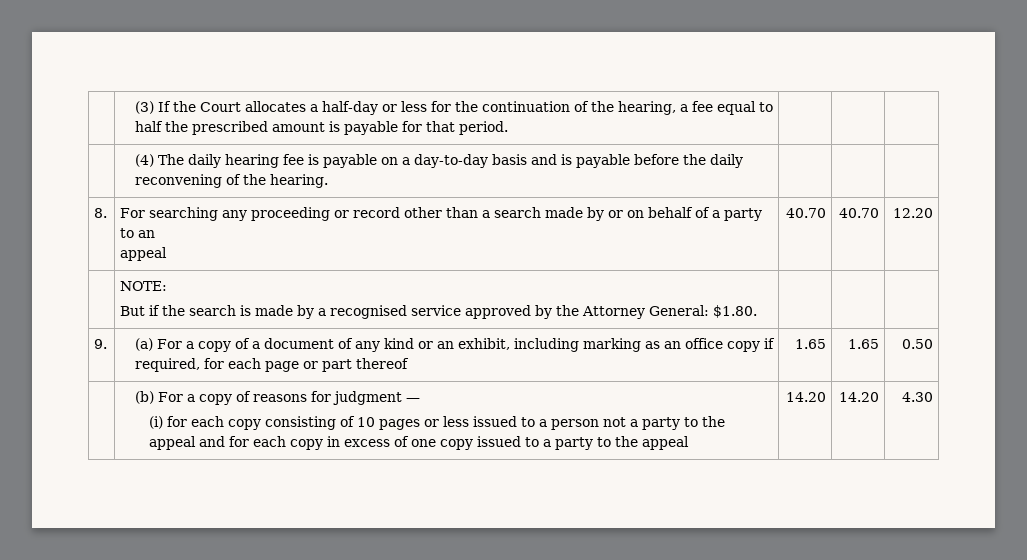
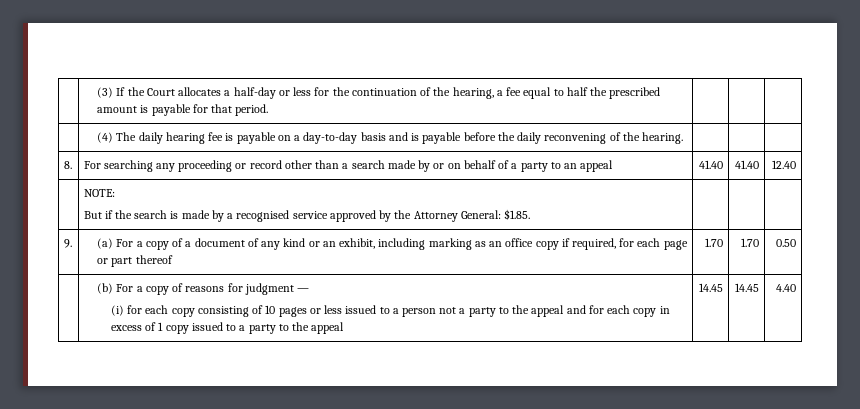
- 8. | For searching any proceeding or record other than a search made by or on behalf of a party to an
- appeal | 40.70 | 40.70 | 12.20
+ 8. | For searching any proceeding or record other than a search made by or on behalf of a party to an appeal | 41.40 | 41.40 | 12.40
  | NOTE:
- But if the search is made by a recognised service approved by the Attorney General: $1.80. | | |
+ But if the search is made by a recognised service approved by the Attorney General: $1.85. | | |
- 9. | (a) For a copy of a document of any kind or an exhibit, including marking as an office copy if required, for each page or part thereof | 1.65 | 1.65 | 0.50
+ 9. | (a) For a copy of a document of any kind or an exhibit, including marking as an office copy if required, for each page or part thereof | 1.70 | 1.70 | 0.50
- (i) for each copy consisting of 10 pages or less issued to a person not a party to the appeal and for each copy in excess of one copy issued to a party to the appeal
+ (i) for each copy consisting of 10 pages or less issued to a person not a party to the appeal and for each copy in excess of 1 copy issued to a party to the appeal
- 14.20 | 14.20 | 4.30
+ 14.45 | 14.45 | 4.40

